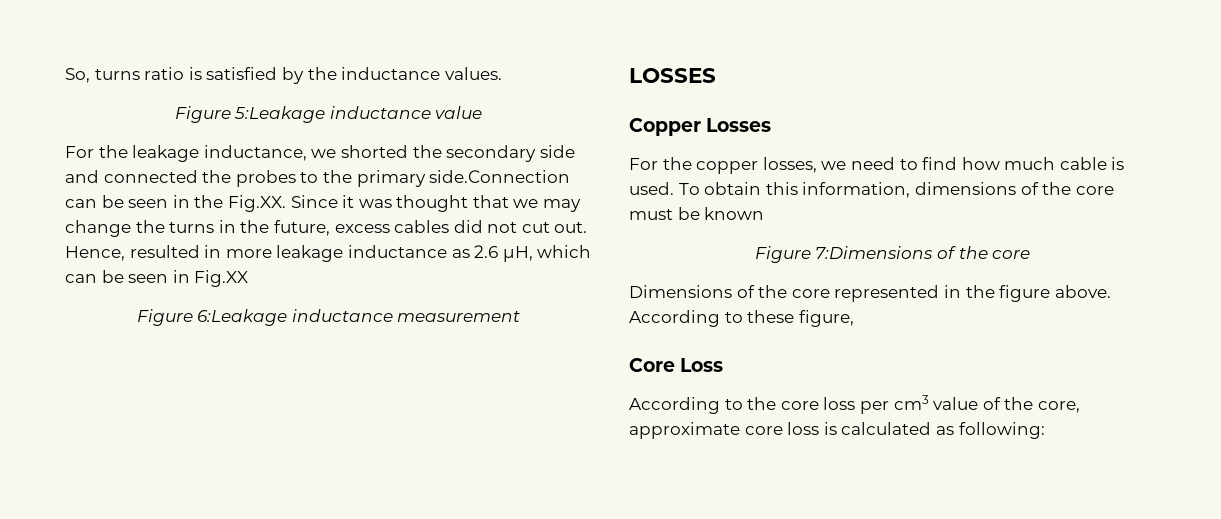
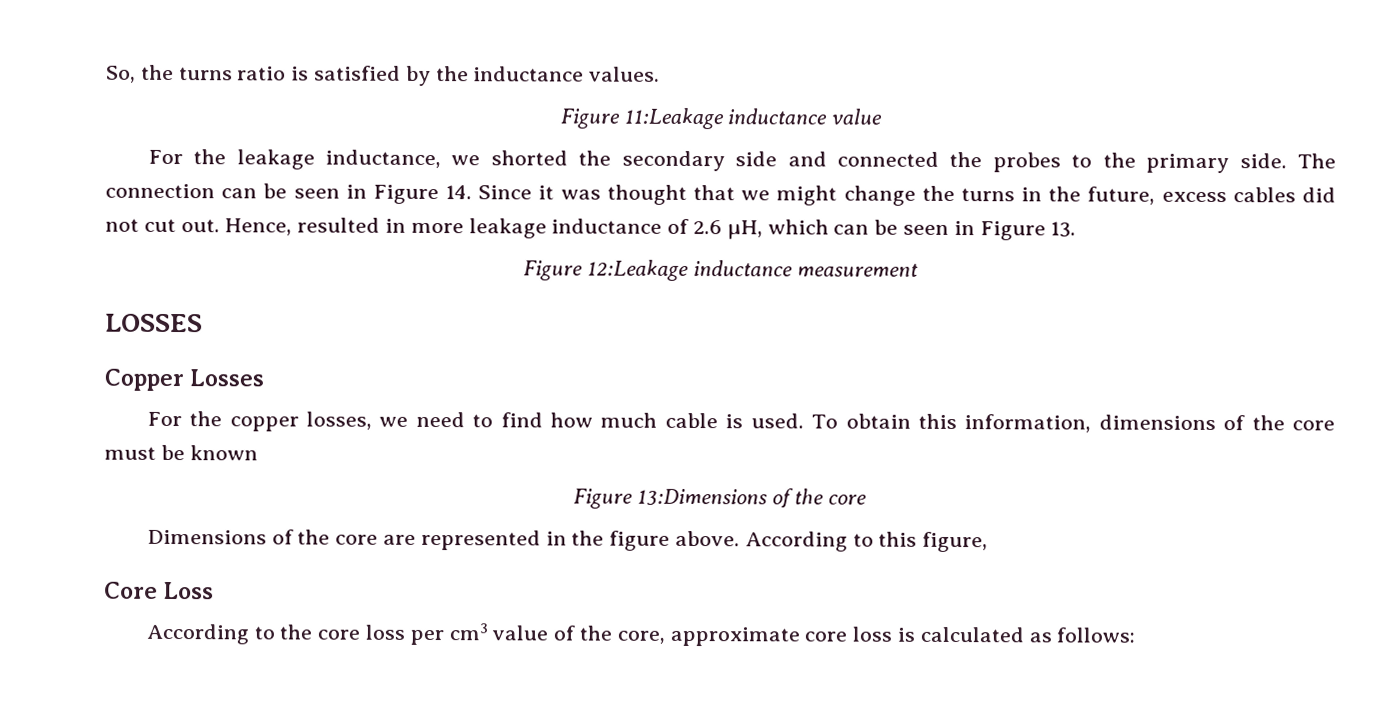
- So, turns ratio is satisfied by the inductance values.
+ So, the turns ratio is satisfied by the inductance values.
- Figure 5:Leakage inductance value
+ Figure 11:Leakage inductance value
- For the leakage inductance, we shorted the secondary side and connected the probes to the primary side.Connection can be seen in the Fig.XX. Since it was thought that we may change the turns in the future, excess cables did not cut out.
+ For the leakage inductance, we shorted the secondary side and connected the probes to the primary side. The connection can be seen in Figure 14. Since it was thought that we might change the turns in the future, excess cables did not cut out.
- Hence, resulted in more leakage inductance as 2.6 µH, which can be seen in Fig.XX
- Figure 6:Leakage inductance measurement
+ Hence, resulted in more leakage inductance of 2.6 µH, which can be seen in Figure 13.
+ Figure 12:Leakage inductance measurement
- Figure 7:Dimensions of the core
+ Figure 13:Dimensions of the core
- Dimensions of the core represented in the figure above.
+ Dimensions of the core are represented in the figure above.
- According to these figure,
+ According to this figure,
- According to the core loss per cm3 value of the core, approximate core loss is calculated as following:
+ According to the core loss per cm3 value of the core, approximate core loss is calculated as follows:

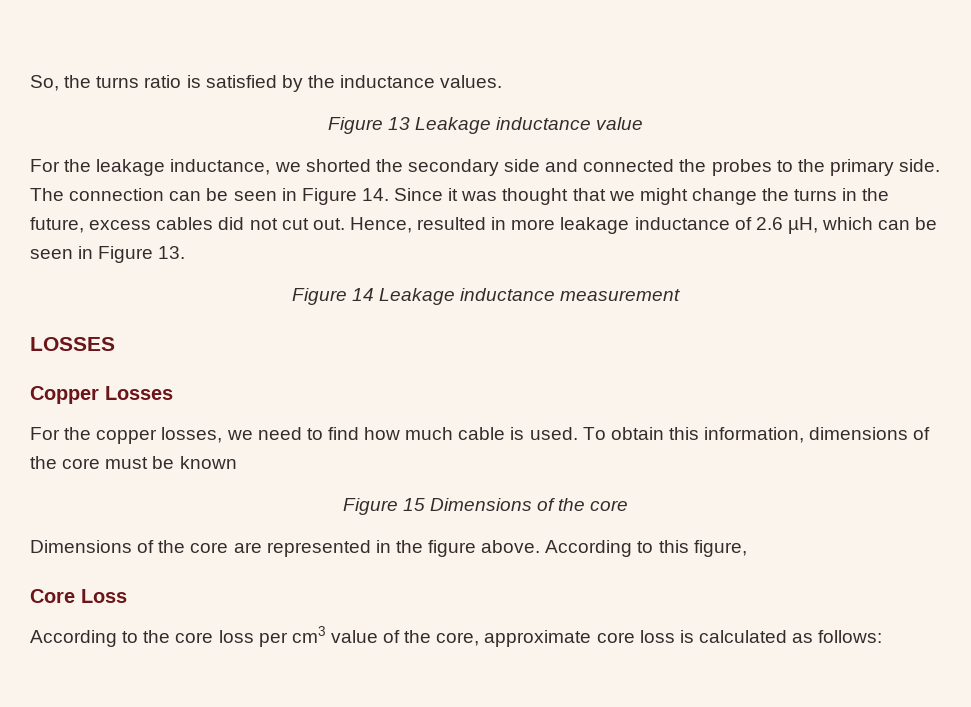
- Figure 11:Leakage inductance value
+ Figure 13 Leakage inductance value
- Figure 12:Leakage inductance measurement
+ Figure 14 Leakage inductance measurement
- Figure 13:Dimensions of the core
+ Figure 15 Dimensions of the core

